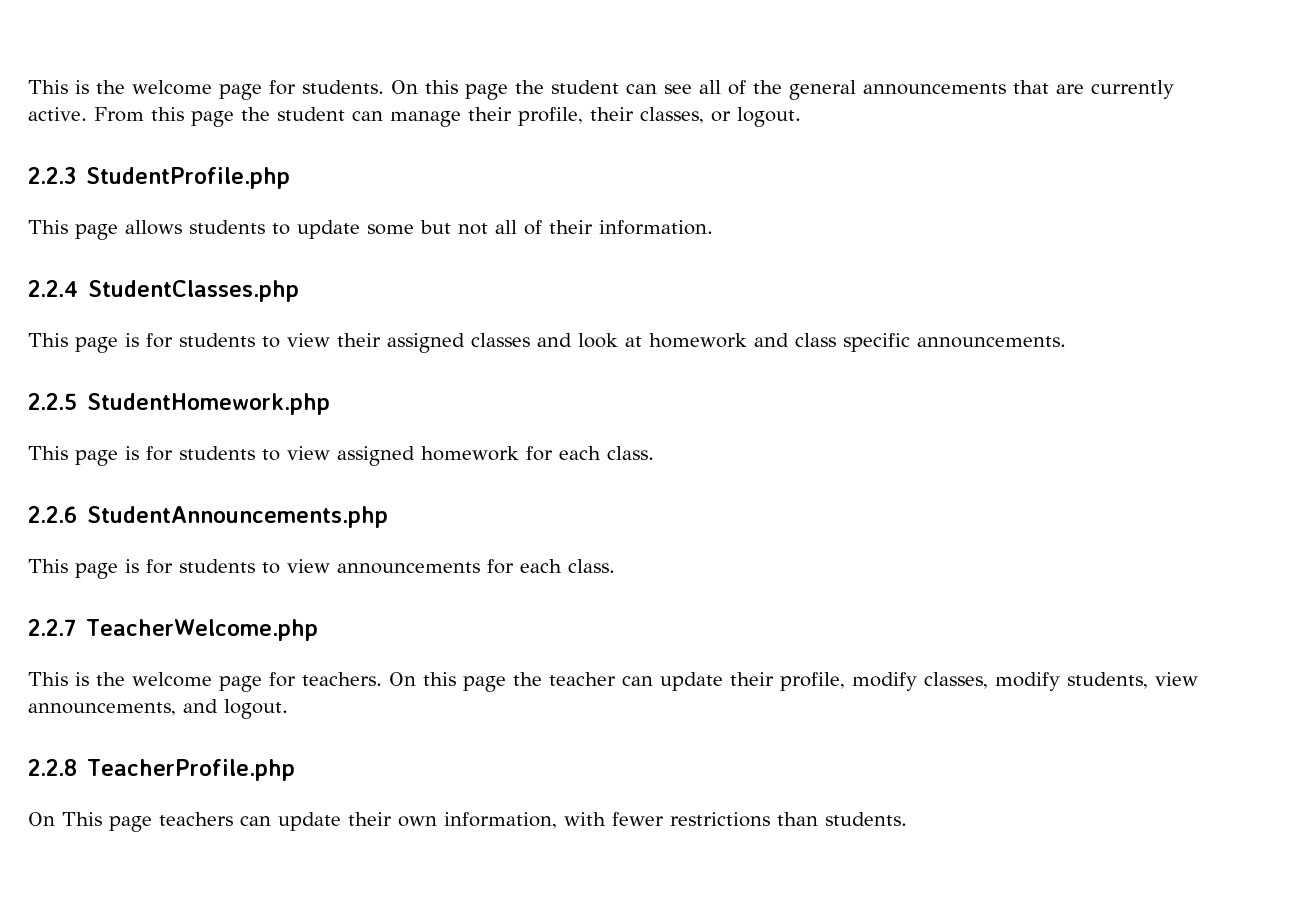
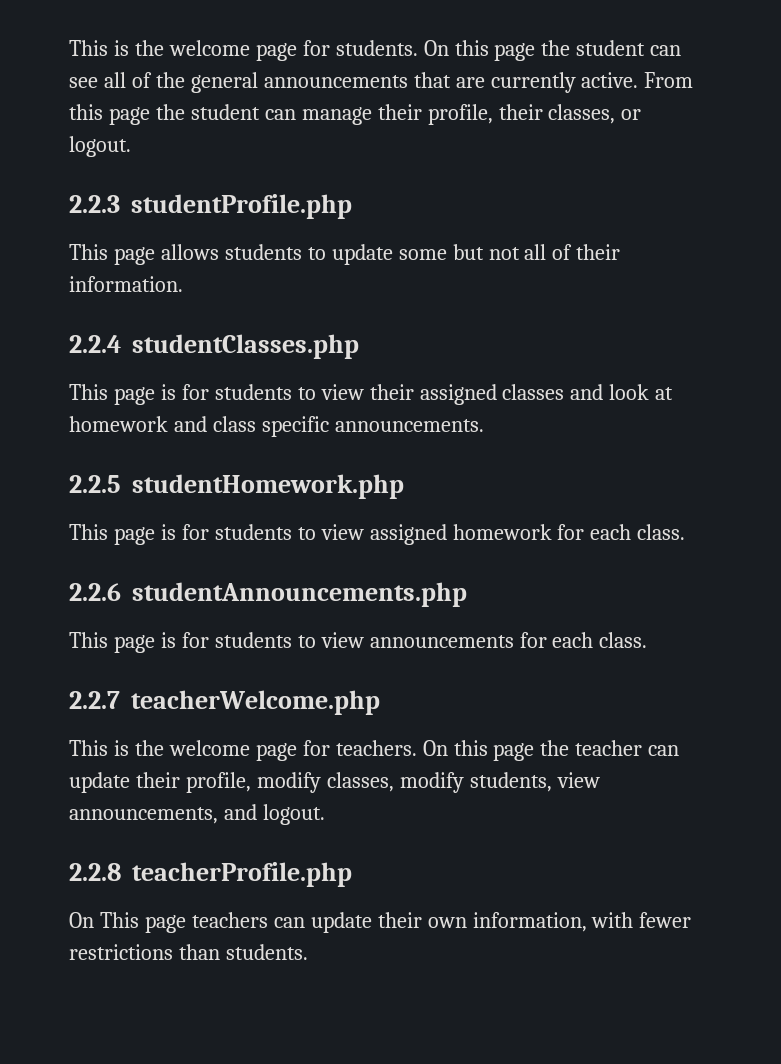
- 2.2.3 StudentProfile.php
+ 2.2.3 studentProfile.php
- 2.2.4 StudentClasses.php
+ 2.2.4 studentClasses.php
- 2.2.5 StudentHomework.php
+ 2.2.5 studentHomework.php
- 2.2.6 StudentAnnouncements.php
+ 2.2.6 studentAnnouncements.php
- 2.2.7 TeacherWelcome.php
+ 2.2.7 teacherWelcome.php
- 2.2.8 TeacherProfile.php
+ 2.2.8 teacherProfile.php

